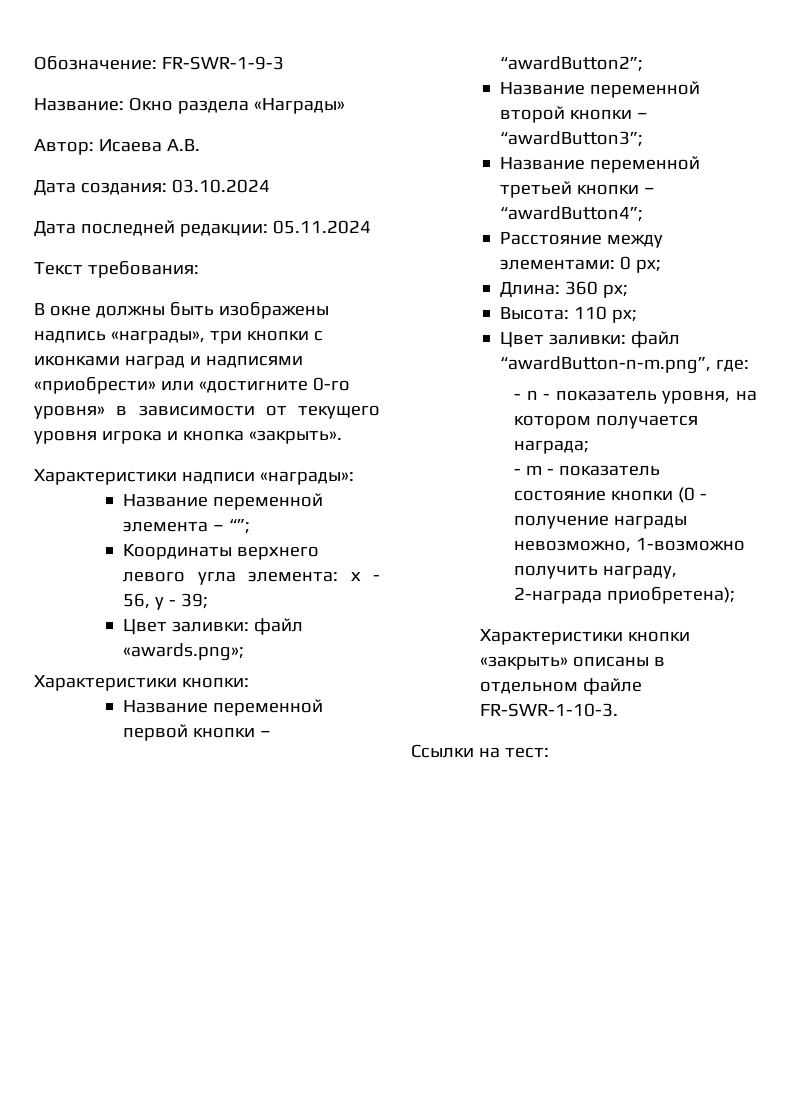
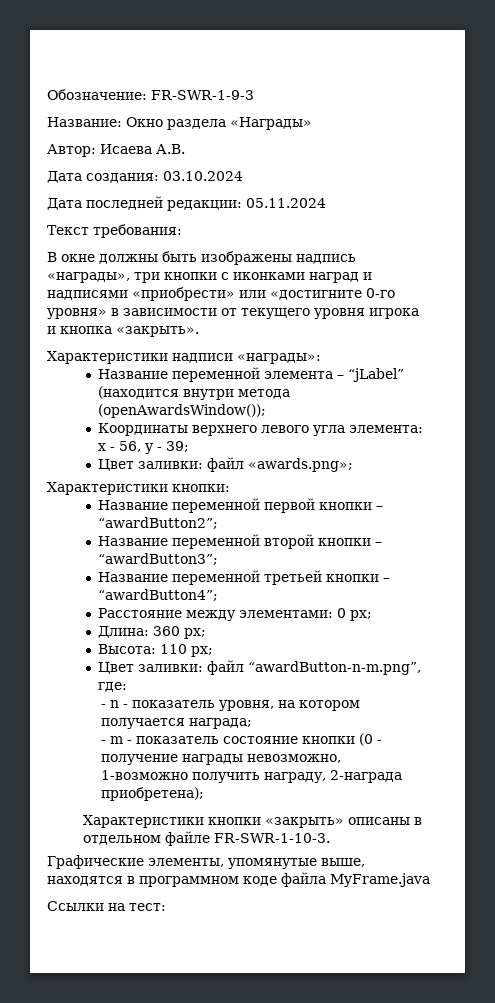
- Название переменной элемента – “”;
+ Название переменной элемента – “jLabel” (находится внутри метода (openAwardsWindow());
+ Графические элементы, упомянутые выше, находятся в программном коде файла MyFrame.java

